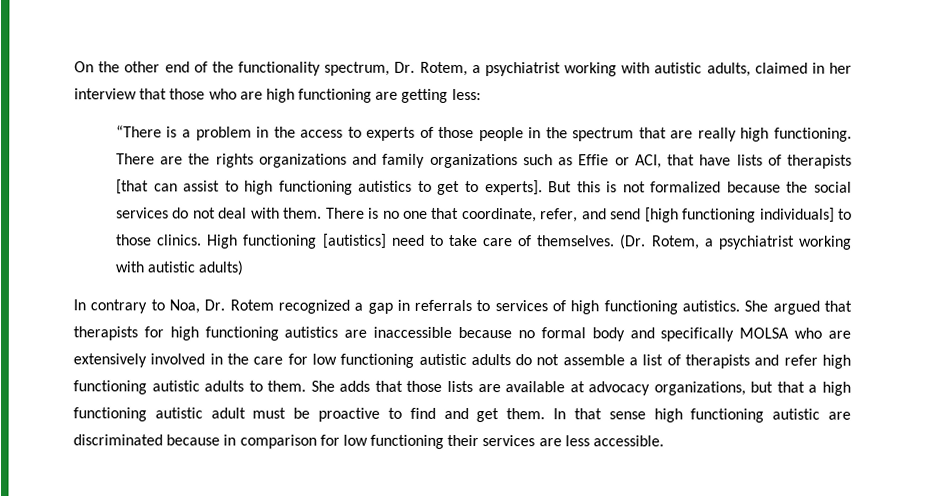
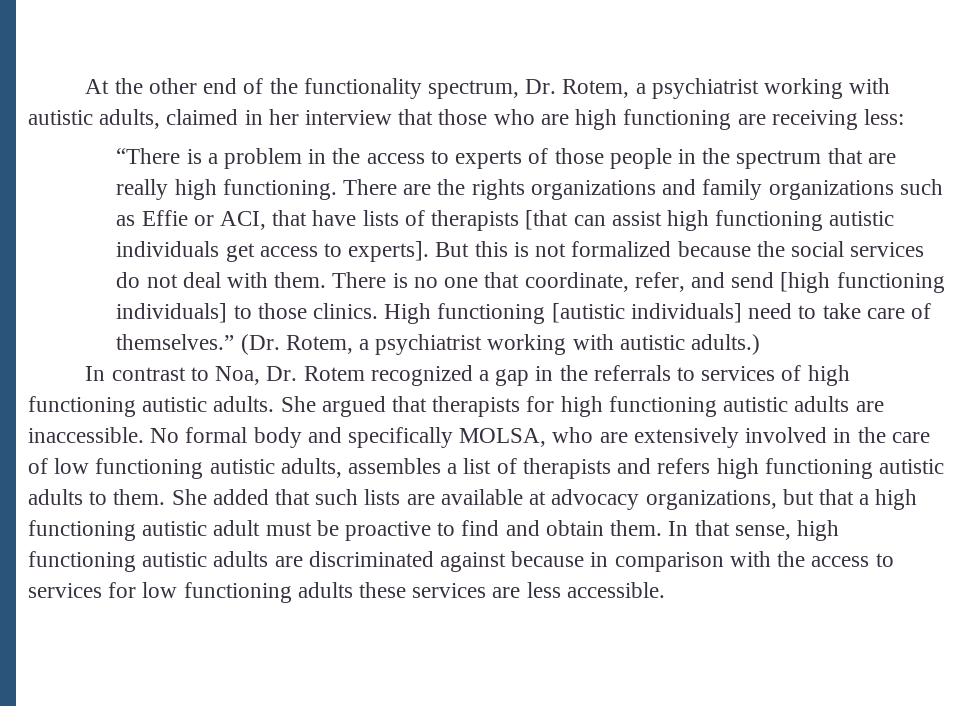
- On the other end of the functionality spectrum, Dr. Rotem, a psychiatrist working with autistic adults, claimed in her interview that those who are high functioning are getting less:
+ At the other end of the functionality spectrum, Dr. Rotem, a psychiatrist working with autistic adults, claimed in her interview that those who are high functioning are receiving less:
- There are the rights organizations and family organizations such as Effie or ACI, that have lists of therapists [that can assist to high functioning autistics to get to experts].
+ There are the rights organizations and family organizations such as Effie or ACI, that have lists of therapists [that can assist high functioning autistic individuals get access to experts].
- High functioning [autistics] need to take care of themselves.
+ High functioning [autistic individuals] need to take care of themselves.”
- (Dr. Rotem, a psychiatrist working with autistic adults)
- In contrary to Noa, Dr. Rotem recognized a gap in referrals to services of high functioning autistics.
+ (Dr. Rotem, a psychiatrist working with autistic adults.)
+ In contrast to Noa, Dr. Rotem recognized a gap in the referrals to services of high functioning autistic adults.
- She argued that therapists for high functioning autistics are inaccessible because no formal body and specifically MOLSA who are extensively involved in the care for low functioning autistic adults do not assemble a list of therapists and refer high functioning autistic adults to them.
+ She argued that therapists for high functioning autistic adults are inaccessible. No formal body and specifically MOLSA, who are extensively involved in the care of low functioning autistic adults, assembles a list of therapists and refers high functioning autistic adults to them.
- She adds that those lists are available at advocacy organizations, but that a high functioning autistic adult must be proactive to find and get them.
+ She added that such lists are available at advocacy organizations, but that a high functioning autistic adult must be proactive to find and obtain them.
- In that sense high functioning autistic are discriminated because in comparison for low functioning their services are less accessible.
+ In that sense, high functioning autistic adults are discriminated against because in comparison with the access to services for low functioning adults these services are less accessible.

